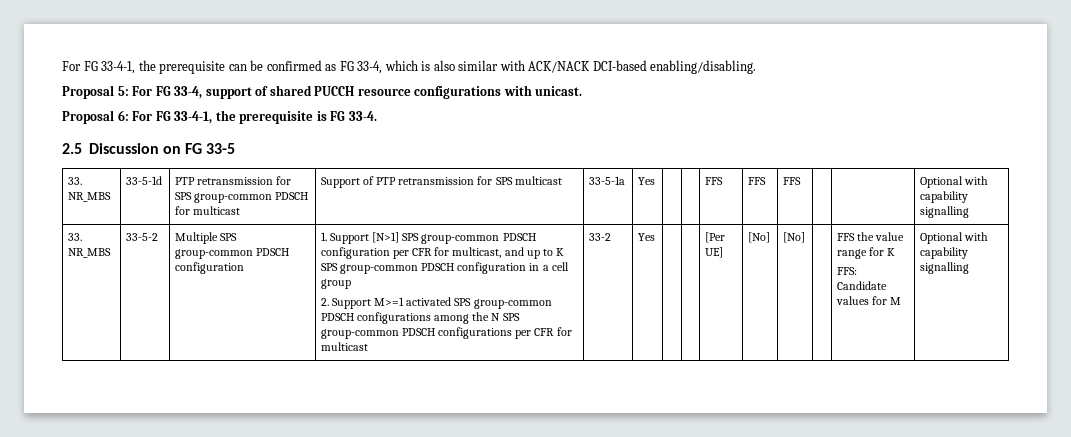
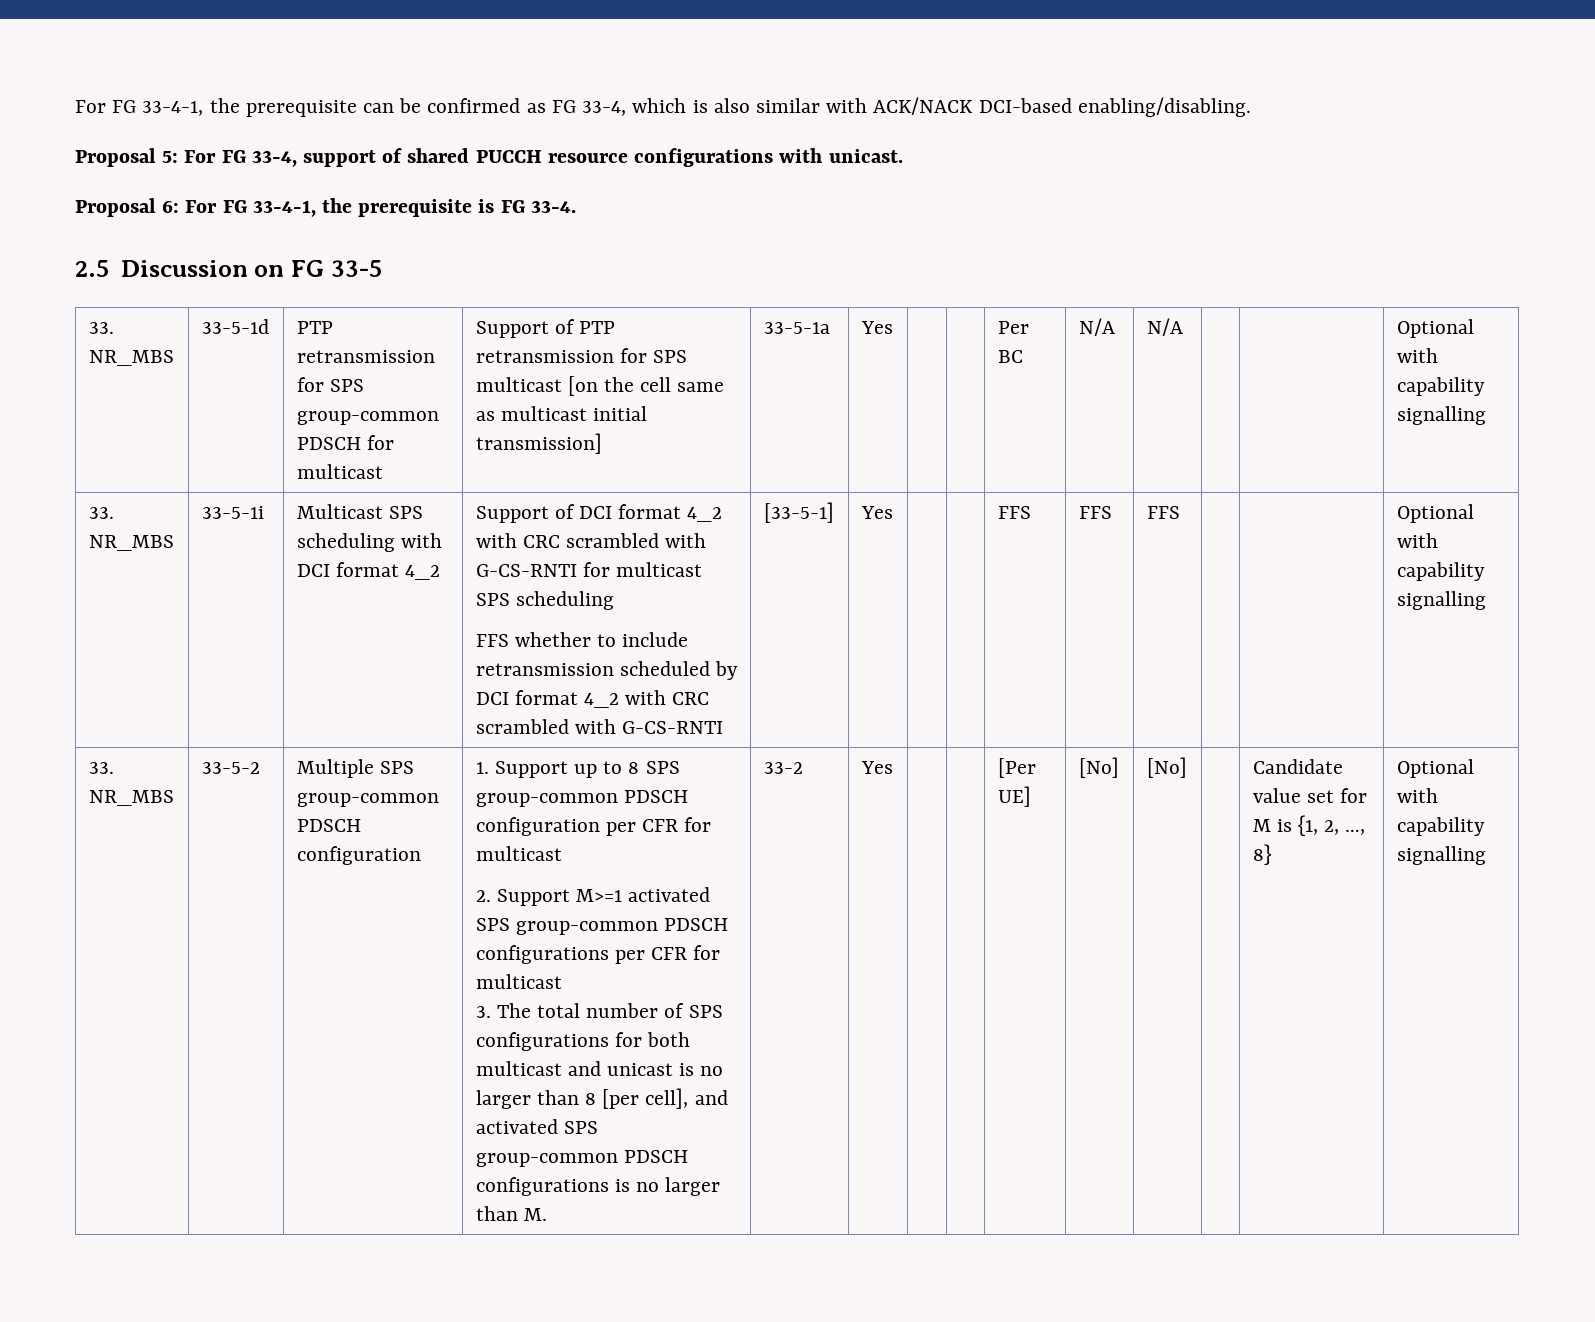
- 33. NR_MBS | 33-5-1d | PTP retransmission for SPS group-common PDSCH for multicast | Support of PTP retransmission for SPS multicast | 33-5-1a | Yes | | | FFS | FFS | FFS | | | Optional with capability signalling
+ 33. NR_MBS | 33-5-1d | PTP retransmission for SPS group-common PDSCH for multicast | Support of PTP retransmission for SPS multicast [on the cell same as multicast initial transmission] | 33-5-1a | Yes | | | Per BC | N/A | N/A | | | Optional with capability signalling
+ 33. NR_MBS | 33-5-1i | Multicast SPS scheduling with DCI format 4_2 | Support of DCI format 4_2 with CRC scrambled with G-CS-RNTI for multicast SPS scheduling
+ FFS whether to include retransmission scheduled by DCI format 4_2 with CRC scrambled with G-CS-RNTI | [33-5-1] | Yes | | | FFS | FFS | FFS | | | Optional with capability signalling
- 1. Support [N>1] SPS group-common PDSCH configuration per CFR for multicast, and up to K SPS group-common PDSCH configuration in a cell group
+ 1. Support up to 8 SPS group-common PDSCH configuration per CFR for multicast
- 2. Support M>=1 activated SPS group-common PDSCH configurations among the N SPS group-common PDSCH configurations per CFR for multicast
+ 2. Support M>=1 activated SPS group-common PDSCH configurations per CFR for multicast
+ 3. The total number of SPS configurations for both multicast and unicast is no larger than 8 [per cell], and activated SPS group-common PDSCH configurations is no larger than M.
- FFS the value range for K
- FFS: Candidate values for M
+ Candidate value set for M is {1, 2, …, 8}

